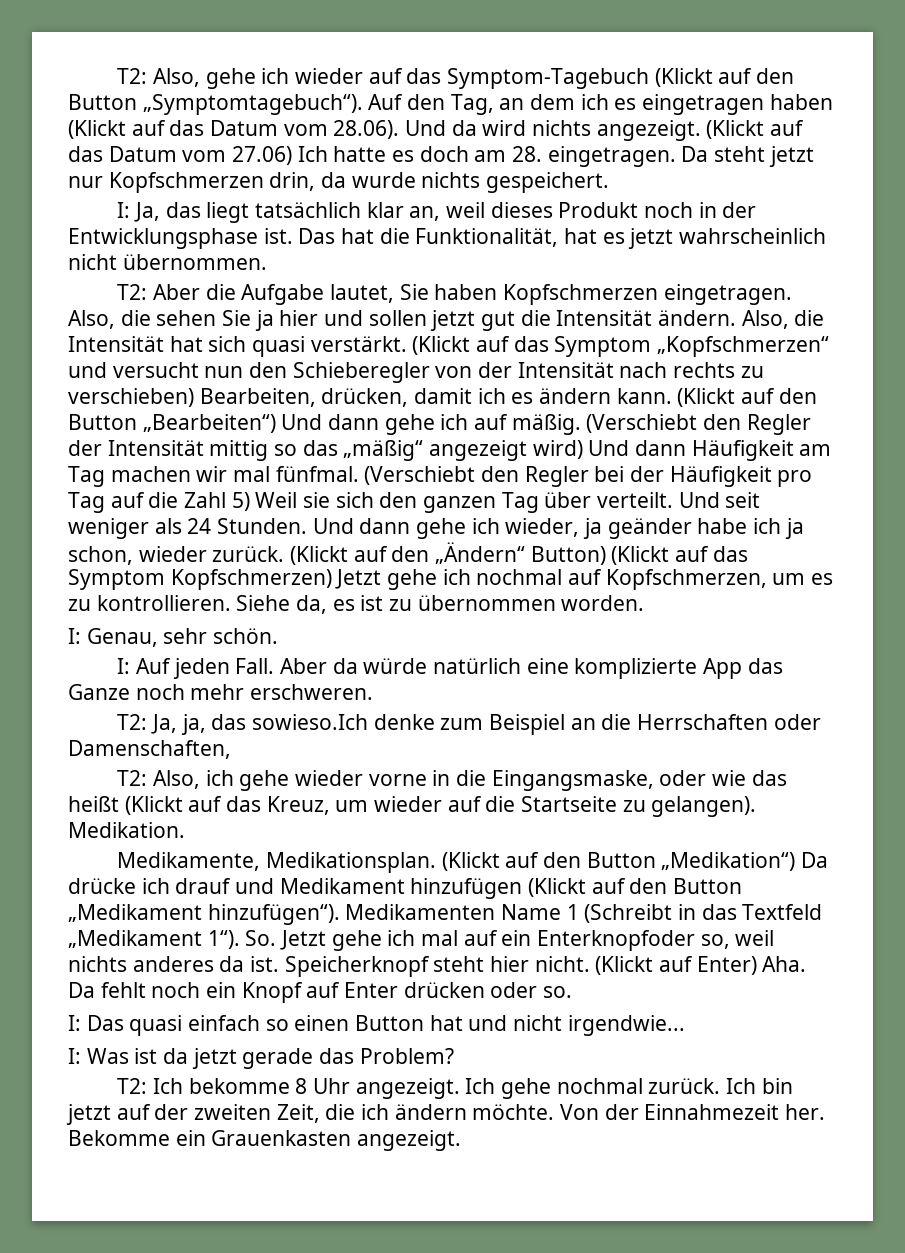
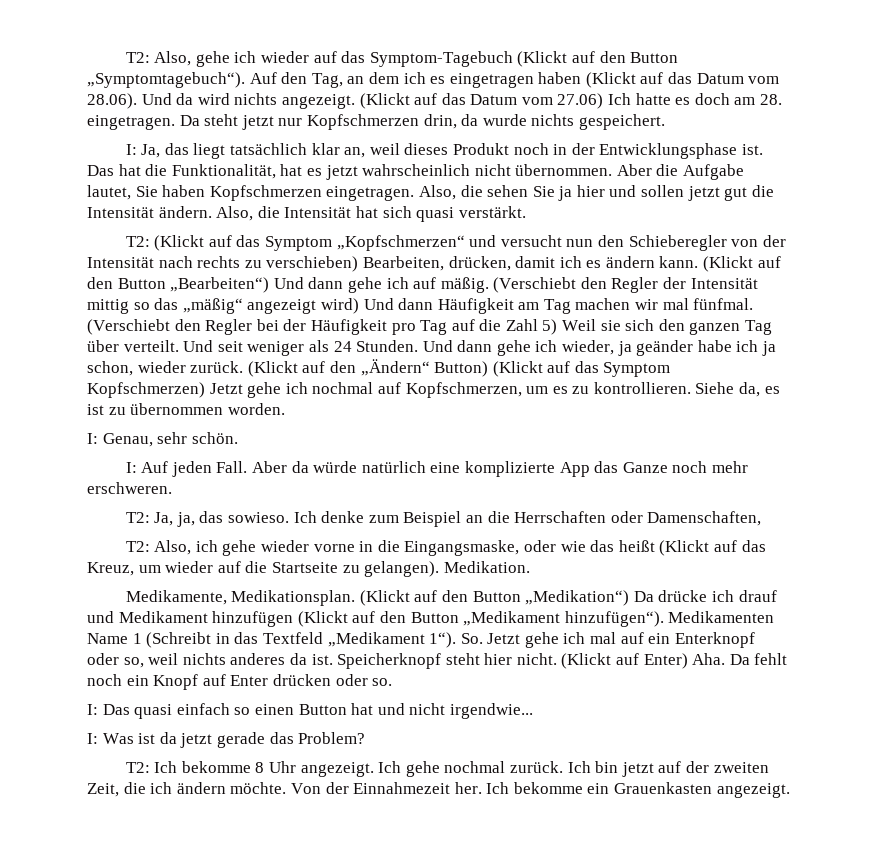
- Das hat die Funktionalität, hat es jetzt wahrscheinlich nicht übernommen.
- T2: Aber die Aufgabe lautet, Sie haben Kopfschmerzen eingetragen.
+ Das hat die Funktionalität, hat es jetzt wahrscheinlich nicht übernommen. Aber die Aufgabe lautet, Sie haben Kopfschmerzen eingetragen.
- Also, die Intensität hat sich quasi verstärkt. (Klickt auf das Symptom „Kopfschmerzen“ und versucht nun den Schieberegler von der Intensität nach rechts zu verschieben) Bearbeiten, drücken, damit ich es ändern kann.
+ Also, die Intensität hat sich quasi verstärkt.
+ T2: (Klickt auf das Symptom „Kopfschmerzen“ und versucht nun den Schieberegler von der Intensität nach rechts zu verschieben) Bearbeiten, drücken, damit ich es ändern kann.
- T2: Ja, ja, das sowieso.Ich denke zum Beispiel an die Herrschaften oder Damenschaften,
+ T2: Ja, ja, das sowieso. Ich denke zum Beispiel an die Herrschaften oder Damenschaften,
- So. Jetzt gehe ich mal auf ein Enterknopfoder so, weil nichts anderes da ist.
+ So. Jetzt gehe ich mal auf ein Enterknopf oder so, weil nichts anderes da ist.
- Bekomme ein Grauenkasten angezeigt.
+ Ich bekomme ein Grauenkasten angezeigt.

